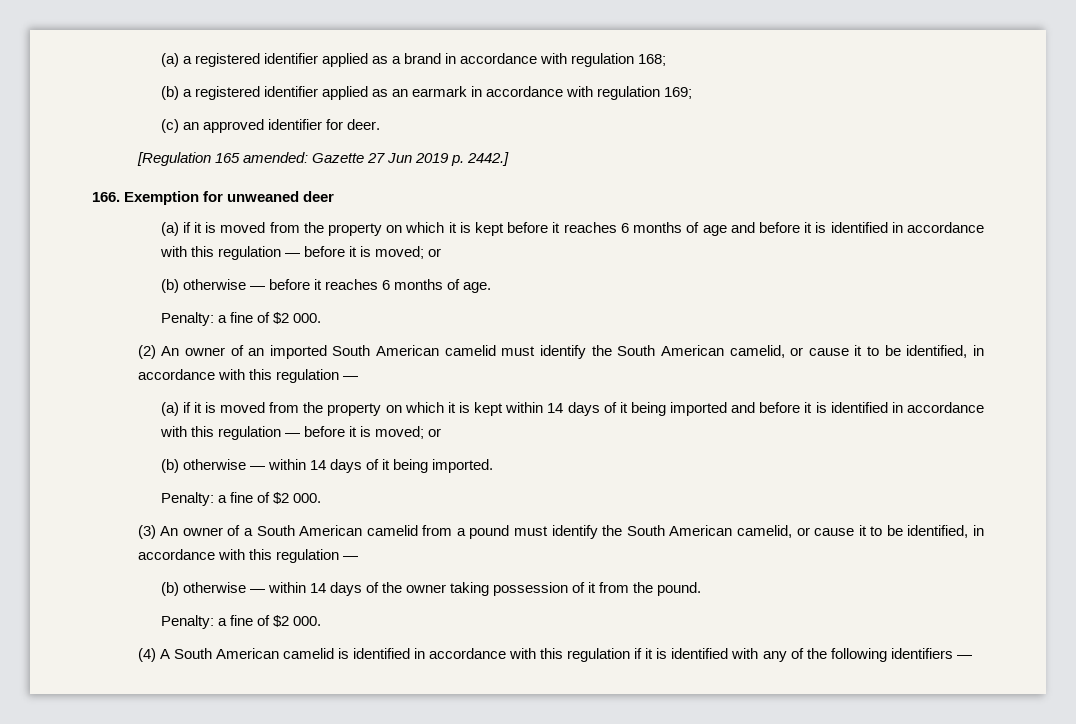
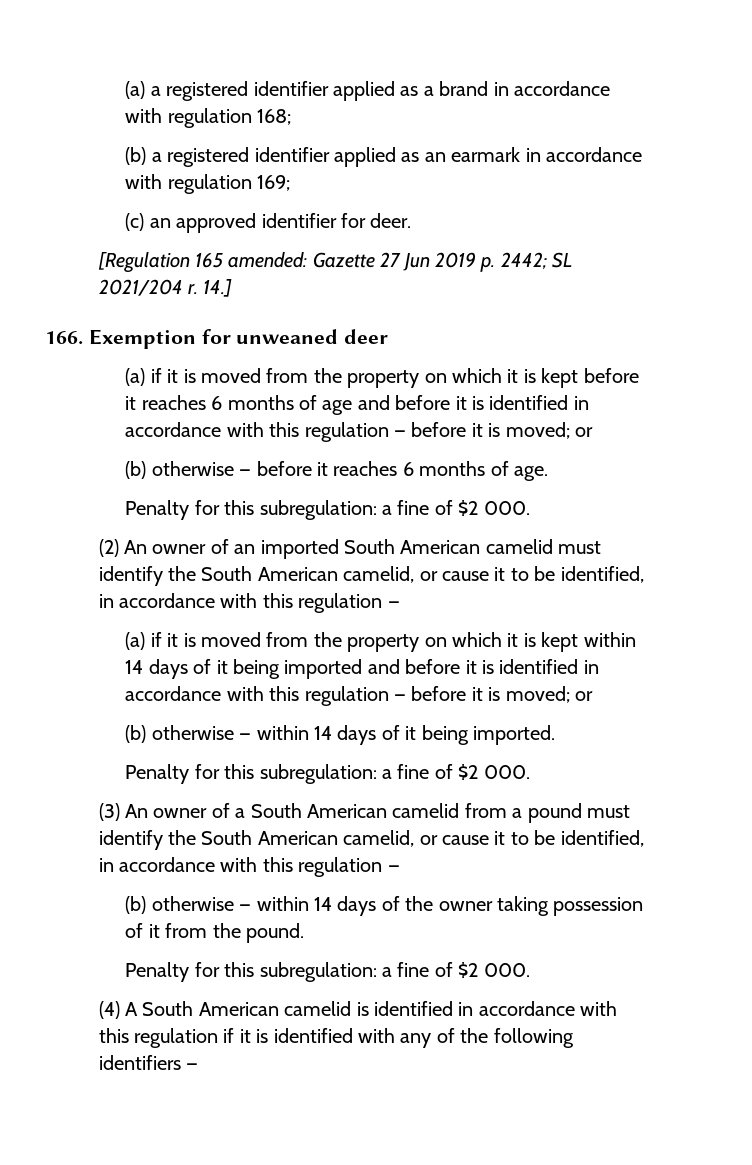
- [Regulation 165 amended: Gazette 27 Jun 2019 p. 2442.]
+ [Regulation 165 amended: Gazette 27 Jun 2019 p. 2442; SL 2021/204 r. 14.]
  (b) otherwise — before it reaches 6 months of age.
- Penalty: a fine of $2 000.
+ Penalty for this subregulation: a fine of $2 000.
  (b) otherwise — within 14 days of it being imported.
- Penalty: a fine of $2 000.
+ Penalty for this subregulation: a fine of $2 000.
  (b) otherwise — within 14 days of the owner taking possession of it from the pound.
- Penalty: a fine of $2 000.
+ Penalty for this subregulation: a fine of $2 000.

